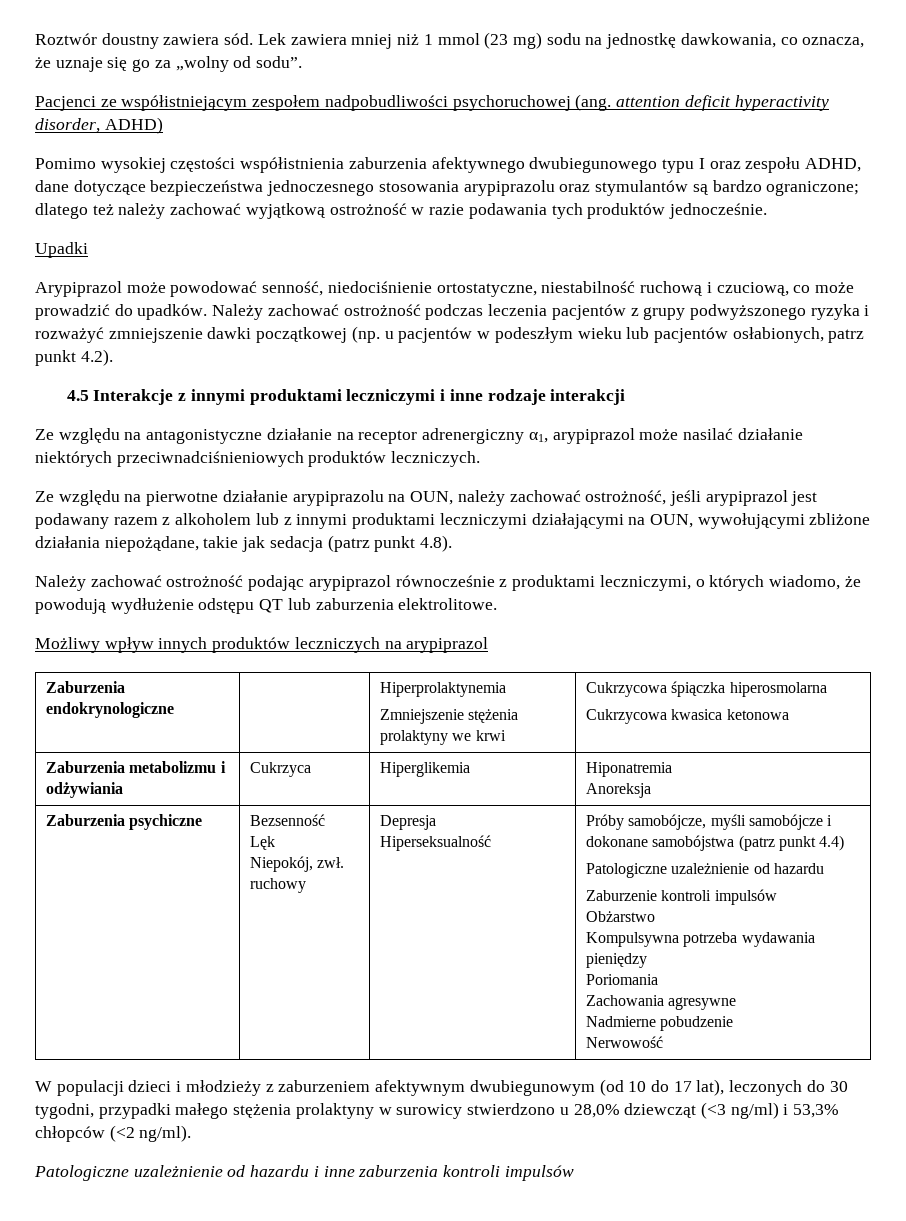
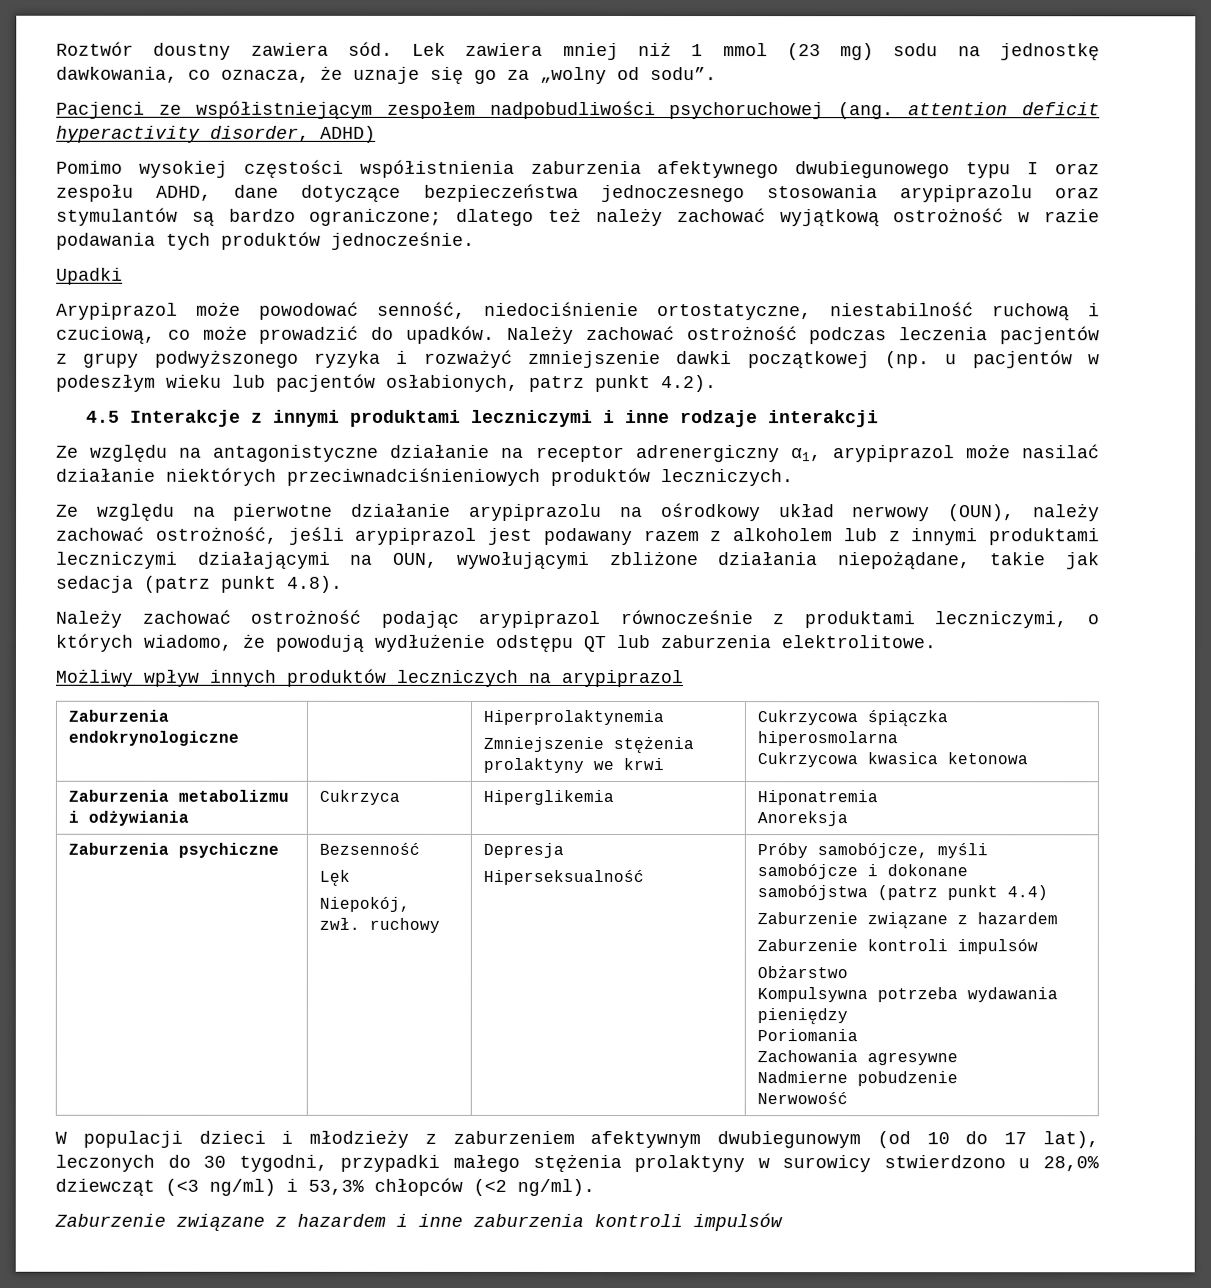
- Ze względu na pierwotne działanie arypiprazolu na OUN, należy zachować ostrożność, jeśli arypiprazol jest podawany razem z alkoholem lub z innymi produktami leczniczymi działającymi na OUN, wywołującymi zbliżone działania niepożądane, takie jak sedacja (patrz punkt 4.8).
+ Ze względu na pierwotne działanie arypiprazolu na ośrodkowy układ nerwowy (OUN), należy zachować ostrożność, jeśli arypiprazol jest podawany razem z alkoholem lub z innymi produktami leczniczymi działającymi na OUN, wywołującymi zbliżone działania niepożądane, takie jak sedacja (patrz punkt 4.8).
  Zaburzenia psychiczne | Bezsenność
  Lęk
  Niepokój, zwł. ruchowy | Depresja
  Hiperseksualność | Próby samobójcze, myśli samobójcze i dokonane samobójstwa (patrz punkt 4.4)
- Patologiczne uzależnienie od hazardu
+ Zaburzenie związane z hazardem
- Patologiczne uzależnienie od hazardu i inne zaburzenia kontroli impulsów
+ Zaburzenie związane z hazardem i inne zaburzenia kontroli impulsów

